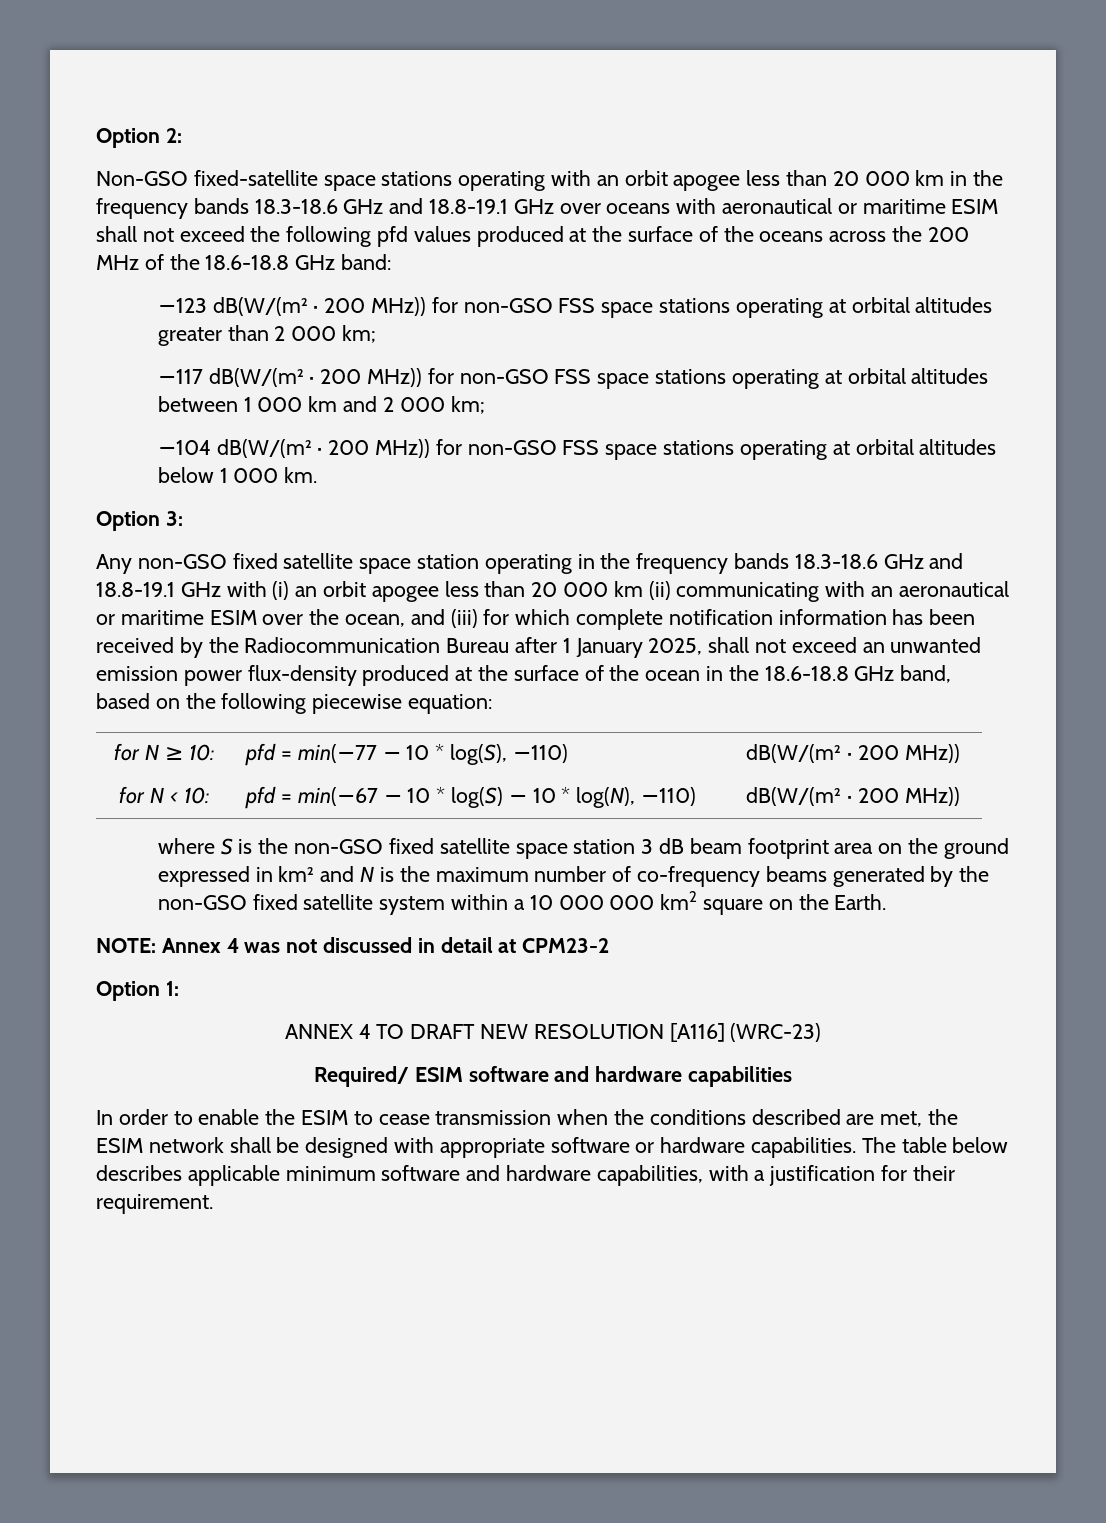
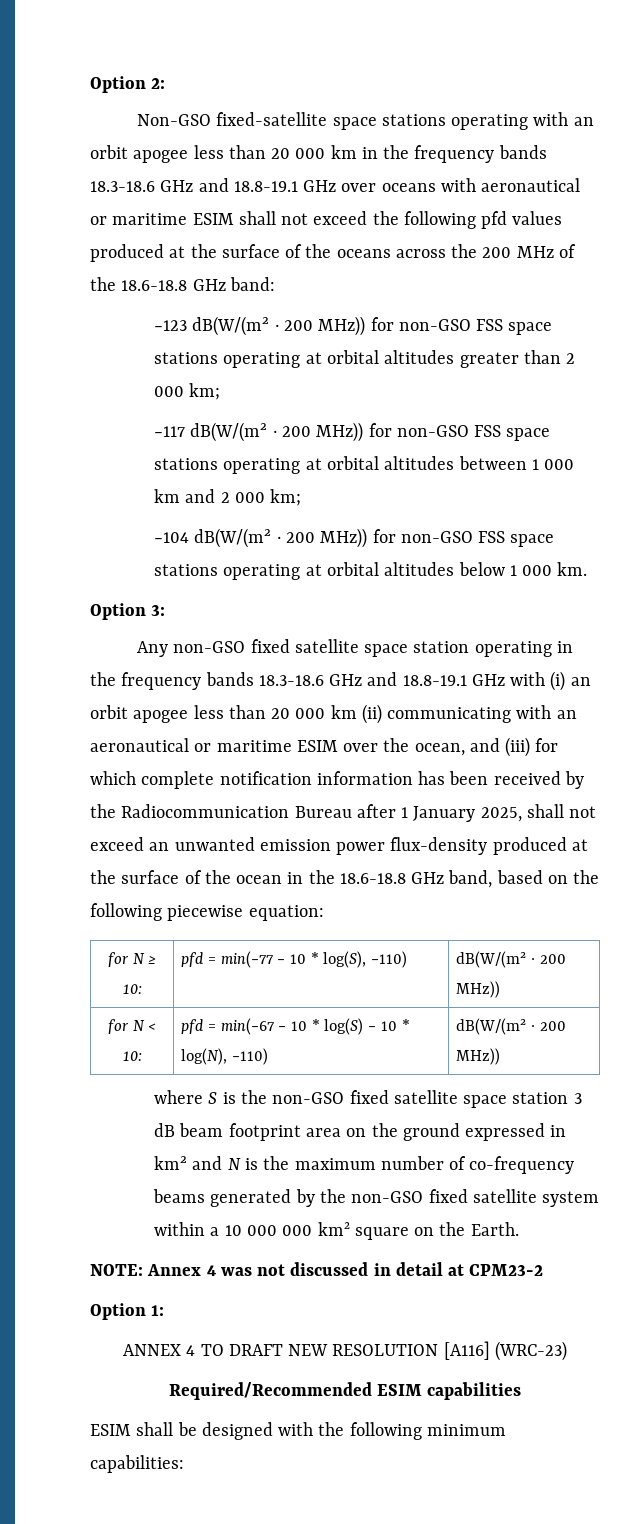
- Required/ ESIM software and hardware capabilities
- In order to enable the ESIM to cease transmission when the conditions described are met, the ESIM network shall be designed with appropriate software or hardware capabilities. The table below describes applicable minimum software and hardware capabilities, with a justification for their requirement.
+ Required/Recommended ESIM capabilities
+ ESIM shall be designed with the following minimum capabilities:

